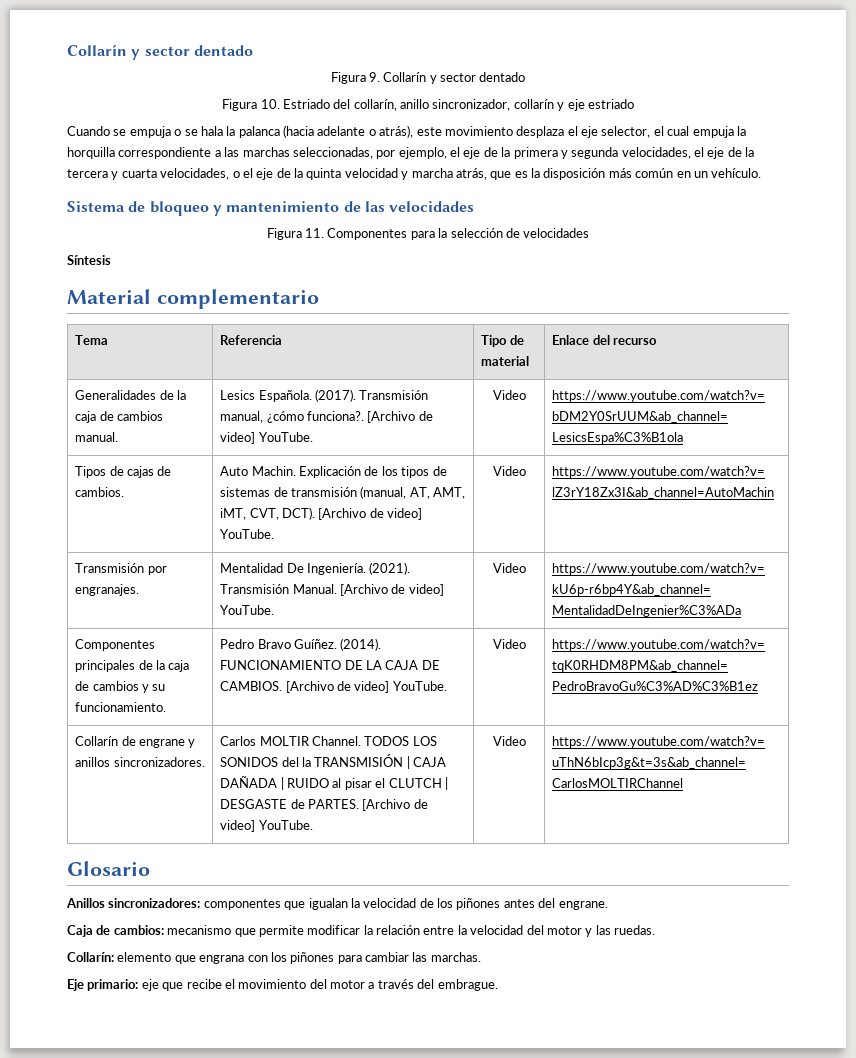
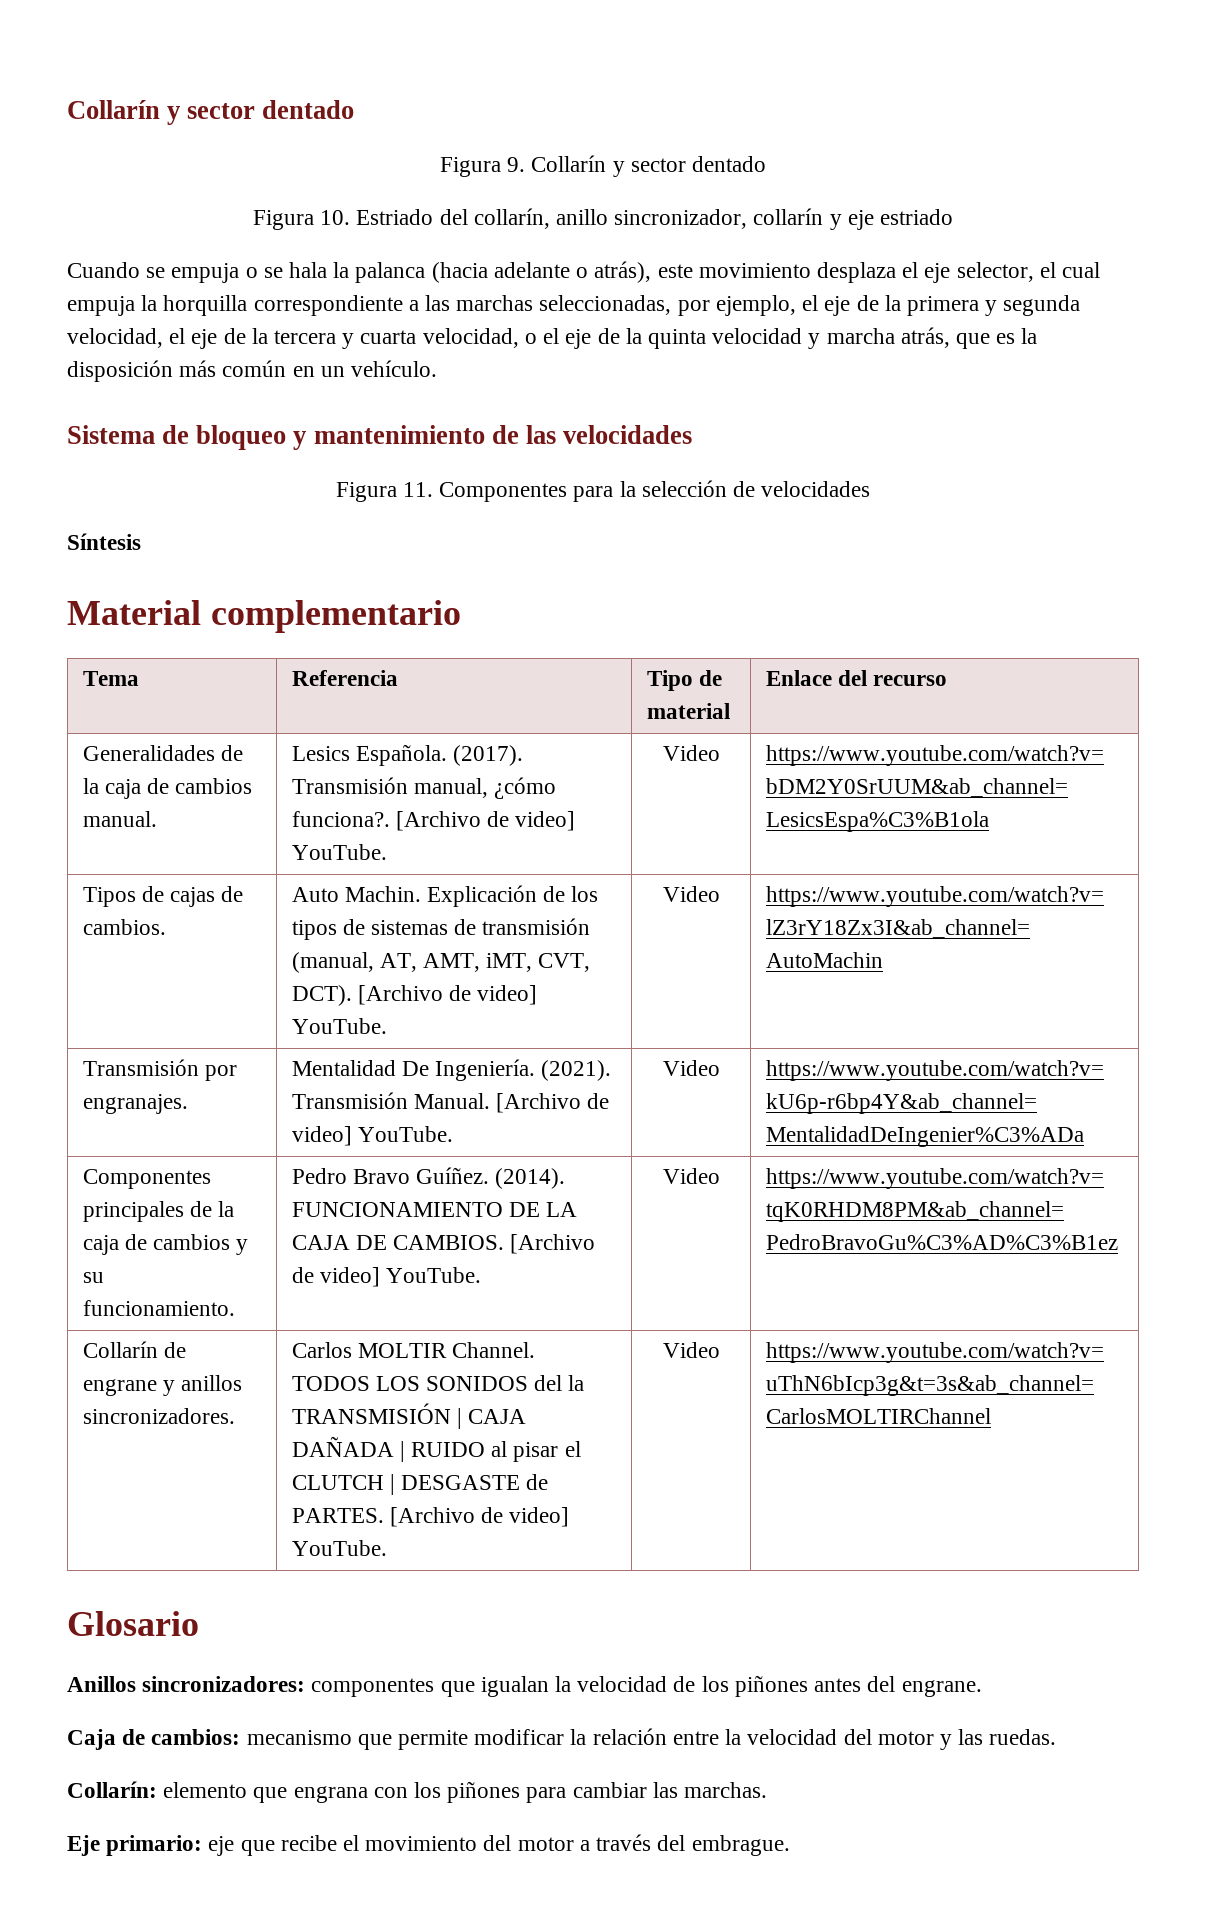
- Cuando se empuja o se hala la palanca (hacia adelante o atrás), este movimiento desplaza el eje selector, el cual empuja la horquilla correspondiente a las marchas seleccionadas, por ejemplo, el eje de la primera y segunda velocidades, el eje de la tercera y cuarta velocidades, o el eje de la quinta velocidad y marcha atrás, que es la disposición más común en un vehículo.
+ Cuando se empuja o se hala la palanca (hacia adelante o atrás), este movimiento desplaza el eje selector, el cual empuja la horquilla correspondiente a las marchas seleccionadas, por ejemplo, el eje de la primera y segunda velocidad, el eje de la tercera y cuarta velocidad, o el eje de la quinta velocidad y marcha atrás, que es la disposición más común en un vehículo.

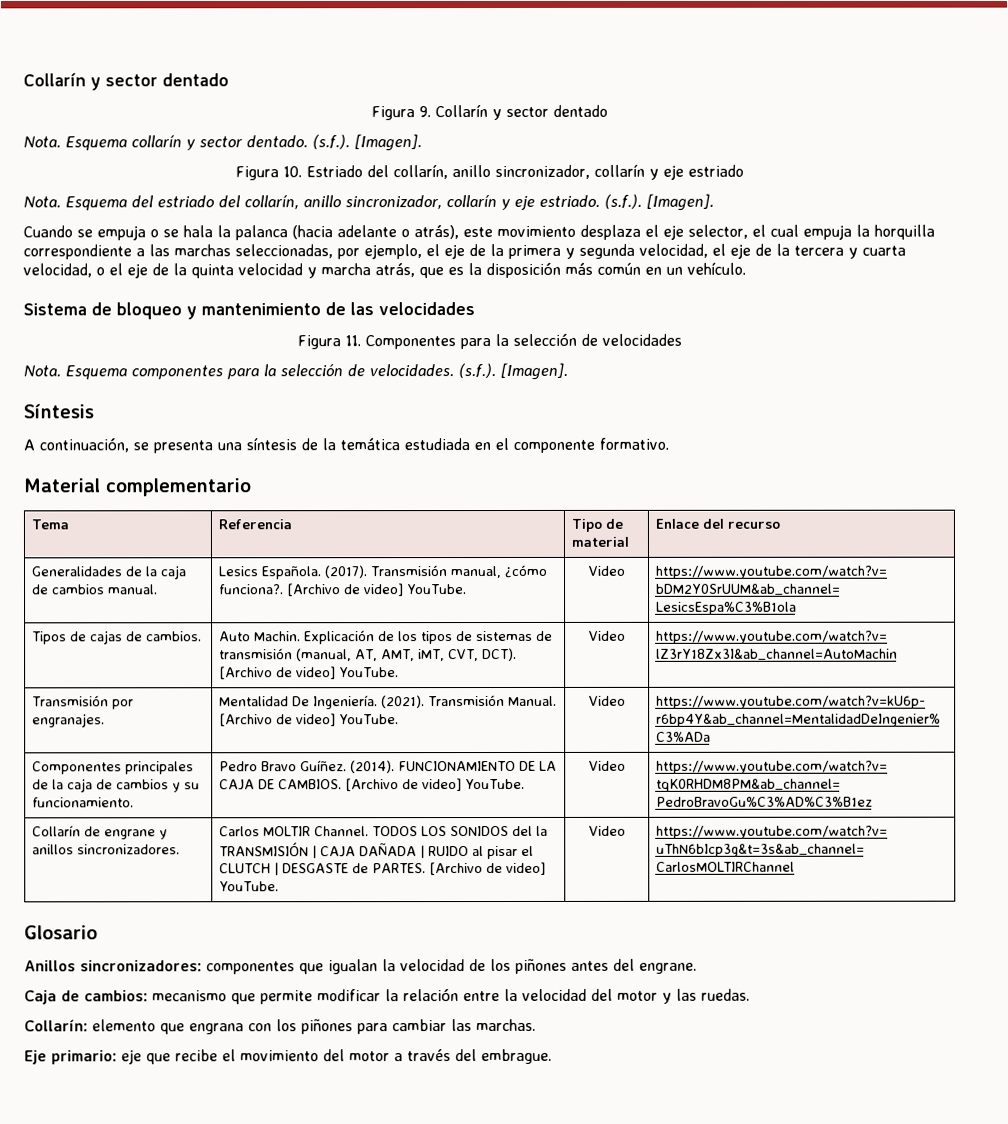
+ Nota. Esquema collarín y sector dentado. (s.f.). [Imagen].
+ Nota. Esquema del estriado del collarín, anillo sincronizador, collarín y eje estriado. (s.f.). [Imagen].
+ Nota. Esquema componentes para la selección de velocidades. (s.f.). [Imagen].
  Síntesis
+ A continuación, se presenta una síntesis de la temática estudiada en el componente formativo.

